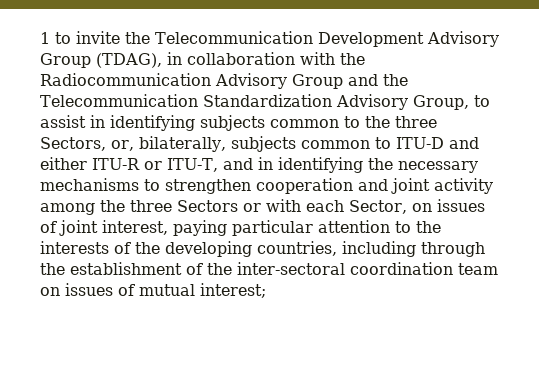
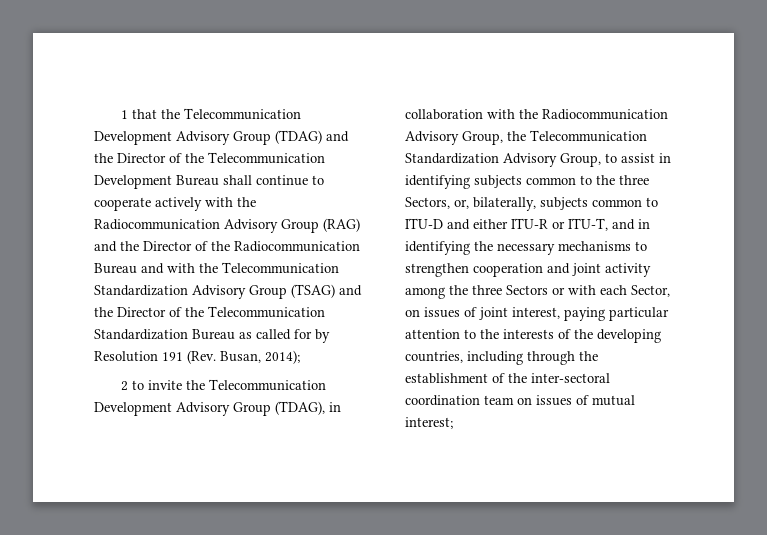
- 1 to invite the Telecommunication Development Advisory Group (TDAG), in collaboration with the Radiocommunication Advisory Group and the Telecommunication Standardization Advisory Group, to assist in identifying subjects common to the three Sectors, or, bilaterally, subjects common to ITU-D and either ITU-R or ITU-T, and in identifying the necessary mechanisms to strengthen cooperation and joint activity among the three Sectors or with each Sector, on issues of joint interest, paying particular attention to the interests of the developing countries, including through the establishment of the inter-sectoral coordination team on issues of mutual interest;
+ 1 that the Telecommunication Development Advisory Group (TDAG) and the Director of the Telecommunication Development Bureau shall continue to cooperate actively with the Radiocommunication Advisory Group (RAG) and the Director of the Radiocommunication Bureau and with the Telecommunication Standardization Advisory Group (TSAG) and the Director of the Telecommunication Standardization Bureau as called for by Resolution 191 (Rev. Busan, 2014);
+ 2 to invite the Telecommunication Development Advisory Group (TDAG), in collaboration with the Radiocommunication Advisory Group, the Telecommunication Standardization Advisory Group, to assist in identifying subjects common to the three Sectors, or, bilaterally, subjects common to ITU-D and either ITU-R or ITU-T, and in identifying the necessary mechanisms to strengthen cooperation and joint activity among the three Sectors or with each Sector, on issues of joint interest, paying particular attention to the interests of the developing countries, including through the establishment of the inter-sectoral coordination team on issues of mutual interest;

